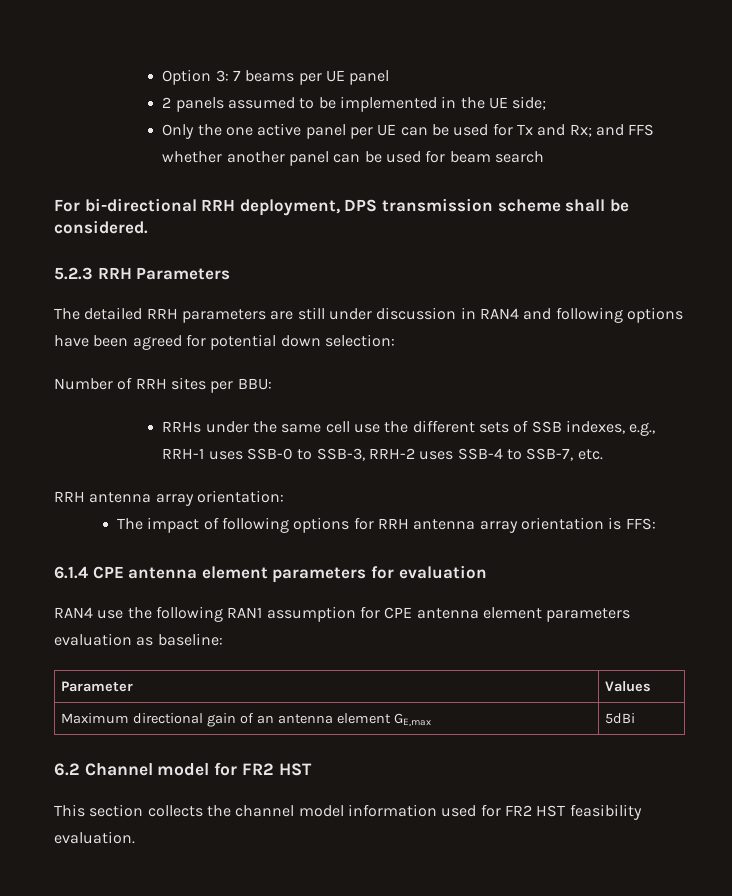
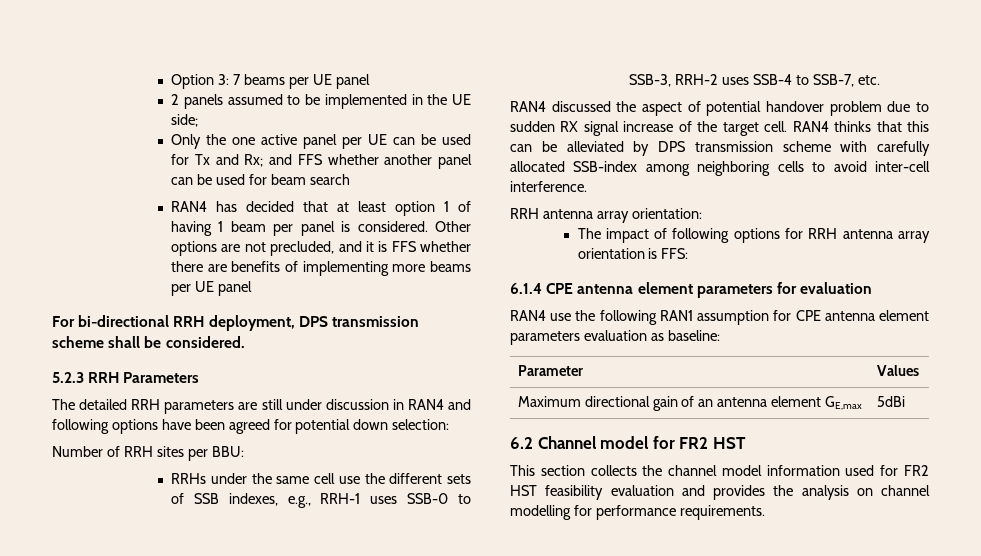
+ RAN4 has decided that at least option 1 of having 1 beam per panel is considered. Other options are not precluded, and it is FFS whether there are benefits of implementing more beams per UE panel
+ RAN4 discussed the aspect of potential handover problem due to sudden RX signal increase of the target cell. RAN4 thinks that this can be alleviated by DPS transmission scheme with carefully allocated SSB-index among neighboring cells to avoid inter-cell interference.
- This section collects the channel model information used for FR2 HST feasibility evaluation.
+ This section collects the channel model information used for FR2 HST feasibility evaluation and provides the analysis on channel modelling for performance requirements.

